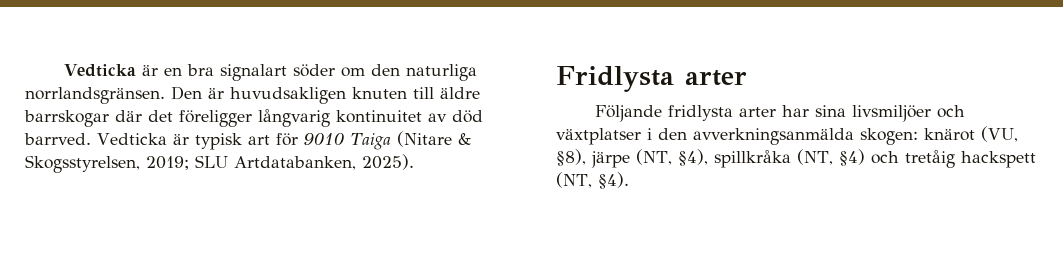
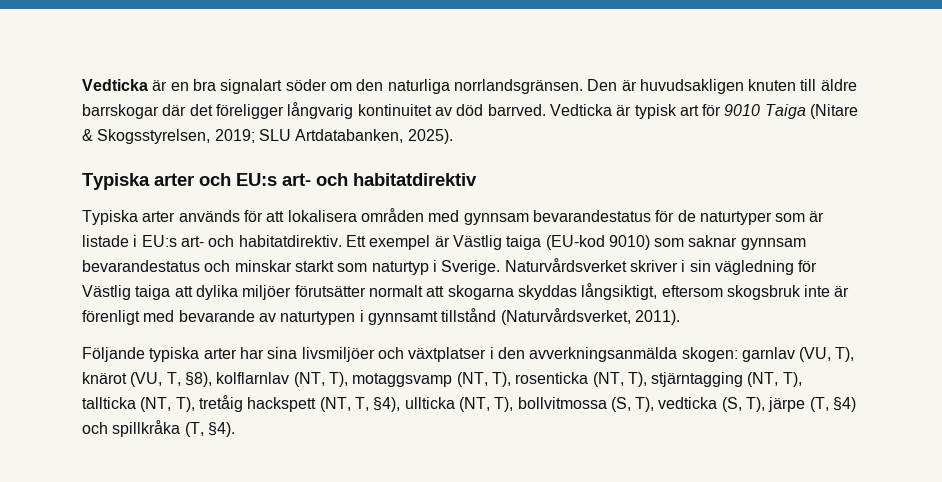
- Fridlysta arter
+ Typiska arter och EU:s art- och habitatdirektiv
+ Typiska arter används för att lokalisera områden med gynnsam bevarandestatus för de naturtyper som är listade i EU:s art- och habitatdirektiv. Ett exempel är Västlig taiga (EU-kod 9010) som saknar gynnsam bevarandestatus och minskar starkt som naturtyp i Sverige. Naturvårdsverket skriver i sin vägledning för Västlig taiga att dylika miljöer förutsätter normalt att skogarna skyddas långsiktigt, eftersom skogsbruk inte är förenligt med bevarande av naturtypen i gynnsamt tillstånd (Naturvårdsverket, 2011).
- Följande fridlysta arter har sina livsmiljöer och växtplatser i den avverkningsanmälda skogen: knärot (VU, §8), järpe (NT, §4), spillkråka (NT, §4) och tretåig hackspett (NT, §4).
+ Följande typiska arter har sina livsmiljöer och växtplatser i den avverkningsanmälda skogen: garnlav (VU, T), knärot (VU, T, §8), kolflarnlav (NT, T), motaggsvamp (NT, T), rosenticka (NT, T), stjärntagging (NT, T), tallticka (NT, T), tretåig hackspett (NT, T, §4), ullticka (NT, T), bollvitmossa (S, T), vedticka (S, T), järpe (T, §4) och spillkråka (T, §4).

